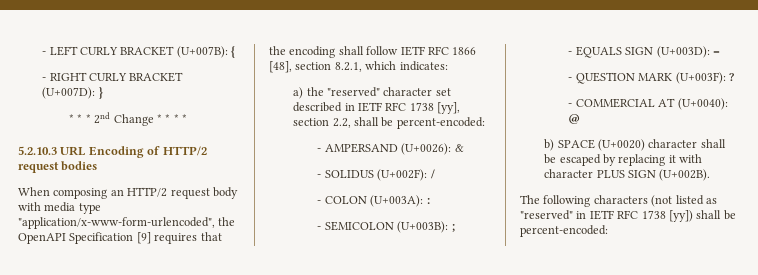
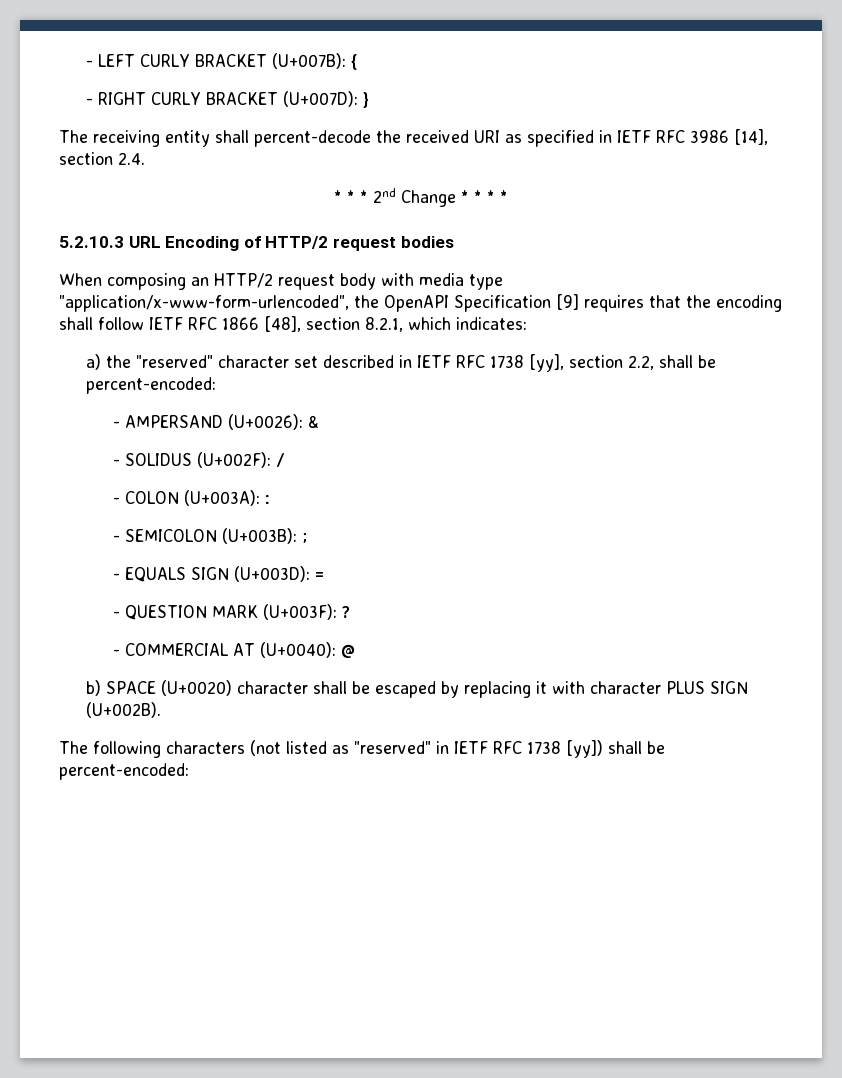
+ The receiving entity shall percent-decode the received URI as specified in IETF RFC 3986 [14], section 2.4.

